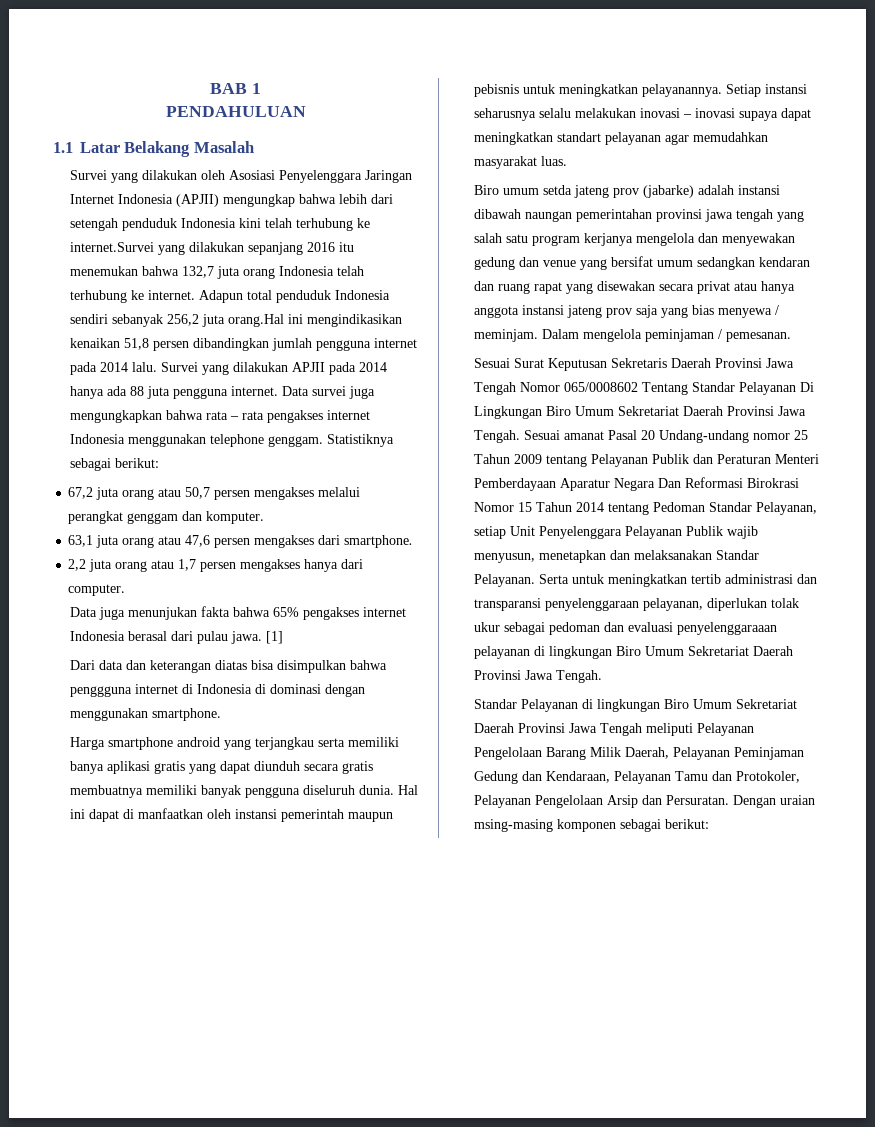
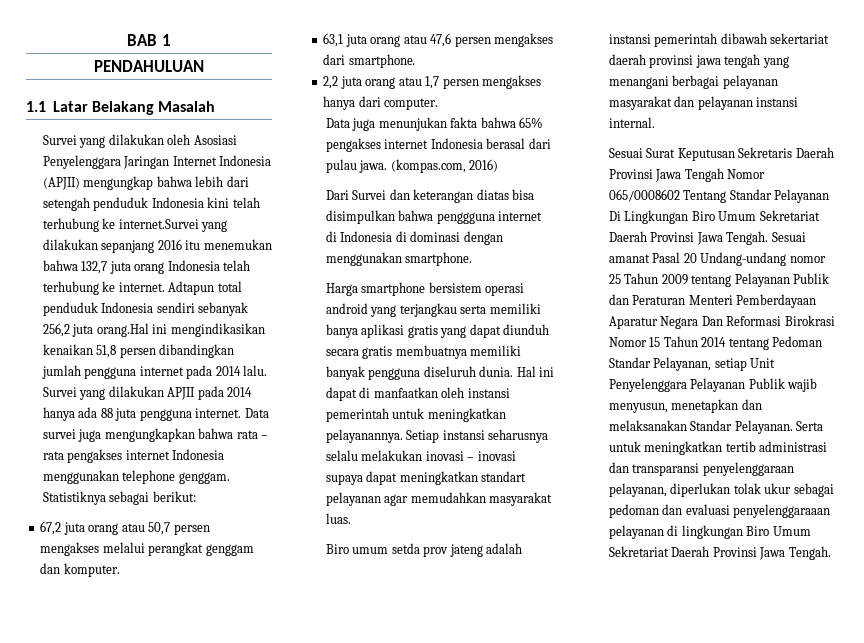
- Adapun total penduduk Indonesia sendiri sebanyak 256,2 juta orang.Hal ini mengindikasikan kenaikan 51,8 persen dibandingkan jumlah pengguna internet pada 2014 lalu.
+ Adtapun total penduduk Indonesia sendiri sebanyak 256,2 juta orang.Hal ini mengindikasikan kenaikan 51,8 persen dibandingkan jumlah pengguna internet pada 2014 lalu.
- [1]
+ (kompas.com, 2016)
- Dari data dan keterangan diatas bisa disimpulkan bahwa penggguna internet di Indonesia di dominasi dengan menggunakan smartphone.
+ Dari Survei dan keterangan diatas bisa disimpulkan bahwa penggguna internet di Indonesia di dominasi dengan menggunakan smartphone.
- Harga smartphone android yang terjangkau serta memiliki banya aplikasi gratis yang dapat diunduh secara gratis membuatnya memiliki banyak pengguna diseluruh dunia.
+ Harga smartphone bersistem operasi android yang terjangkau serta memiliki banya aplikasi gratis yang dapat diunduh secara gratis membuatnya memiliki banyak pengguna diseluruh dunia.
- Hal ini dapat di manfaatkan oleh instansi pemerintah maupun pebisnis untuk meningkatkan pelayanannya.
+ Hal ini dapat di manfaatkan oleh instansi pemerintah untuk meningkatkan pelayanannya.
- Biro umum setda jateng prov (jabarke) adalah instansi dibawah naungan pemerintahan provinsi jawa tengah yang salah satu program kerjanya mengelola dan menyewakan gedung dan venue yang bersifat umum sedangkan kendaran dan ruang rapat yang disewakan secara privat atau hanya anggota instansi jateng prov saja yang bias menyewa / meminjam. Dalam mengelola peminjaman / pemesanan.
+ Biro umum setda prov jateng adalah instansi pemerintah dibawah sekertariat daerah provinsi jawa tengah yang menangani berbagai pelayanan masyarakat dan pelayanan instansi internal.
- Standar Pelayanan di lingkungan Biro Umum Sekretariat Daerah Provinsi Jawa Tengah meliputi Pelayanan Pengelolaan Barang Milik Daerah, Pelayanan Peminjaman Gedung dan Kendaraan, Pelayanan Tamu dan Protokoler, Pelayanan Pengelolaan Arsip dan Persuratan. Dengan uraian msing-masing komponen sebagai berikut:

